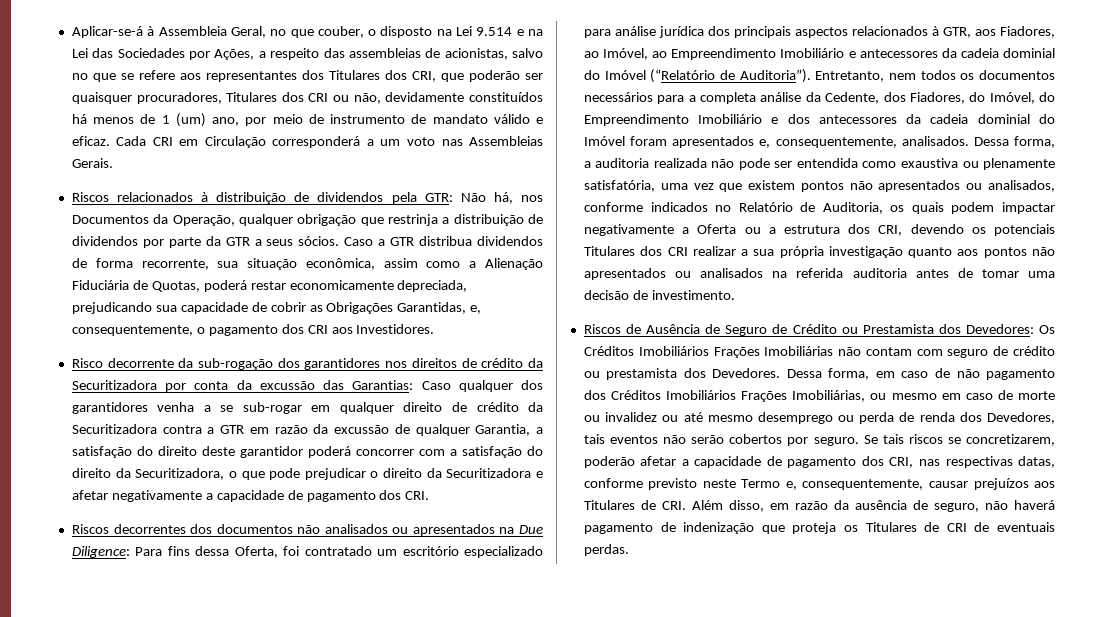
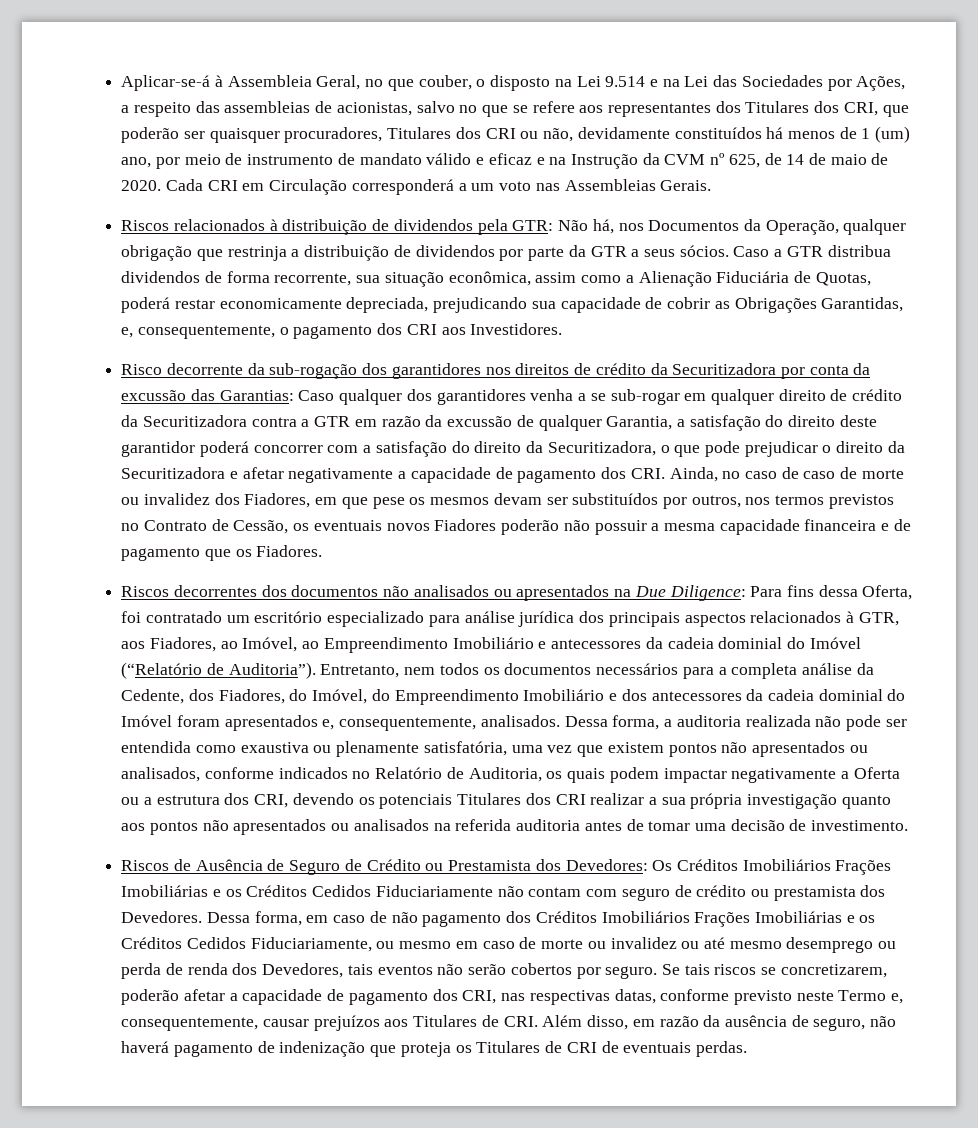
- Aplicar-se-á à Assembleia Geral, no que couber, o disposto na Lei 9.514 e na Lei das Sociedades por Ações, a respeito das assembleias de acionistas, salvo no que se refere aos representantes dos Titulares dos CRI, que poderão ser quaisquer procuradores, Titulares dos CRI ou não, devidamente constituídos há menos de 1 (um) ano, por meio de instrumento de mandato válido e eficaz.
+ Aplicar-se-á à Assembleia Geral, no que couber, o disposto na Lei 9.514 e na Lei das Sociedades por Ações, a respeito das assembleias de acionistas, salvo no que se refere aos representantes dos Titulares dos CRI, que poderão ser quaisquer procuradores, Titulares dos CRI ou não, devidamente constituídos há menos de 1 (um) ano, por meio de instrumento de mandato válido e eficaz e na Instrução da CVM nº 625, de 14 de maio de 2020.
- Caso qualquer dos garantidores venha a se sub-rogar em qualquer direito de crédito da Securitizadora contra a GTR em razão da excussão de qualquer Garantia, a satisfação do direito deste garantidor poderá concorrer com a satisfação do direito da Securitizadora, o que pode prejudicar o direito da Securitizadora e afetar negativamente a capacidade de pagamento dos CRI.
+ Caso qualquer dos garantidores venha a se sub-rogar em qualquer direito de crédito da Securitizadora contra a GTR em razão da excussão de qualquer Garantia, a satisfação do direito deste garantidor poderá concorrer com a satisfação do direito da Securitizadora, o que pode prejudicar o direito da Securitizadora e afetar negativamente a capacidade de pagamento dos CRI. Ainda, no caso de caso de morte ou invalidez dos Fiadores, em que pese os mesmos devam ser substituídos por outros, nos termos previstos no Contrato de Cessão, os eventuais novos Fiadores poderão não possuir a mesma capacidade financeira e de pagamento que os Fiadores.
- Riscos de Ausência de Seguro de Crédito ou Prestamista dos Devedores: Os Créditos Imobiliários Frações Imobiliárias não contam com seguro de crédito ou prestamista dos Devedores.
+ Riscos de Ausência de Seguro de Crédito ou Prestamista dos Devedores: Os Créditos Imobiliários Frações Imobiliárias e os Créditos Cedidos Fiduciariamente não contam com seguro de crédito ou prestamista dos Devedores.
- Dessa forma, em caso de não pagamento dos Créditos Imobiliários Frações Imobiliárias, ou mesmo em caso de morte ou invalidez ou até mesmo desemprego ou perda de renda dos Devedores, tais eventos não serão cobertos por seguro.
+ Dessa forma, em caso de não pagamento dos Créditos Imobiliários Frações Imobiliárias e os Créditos Cedidos Fiduciariamente, ou mesmo em caso de morte ou invalidez ou até mesmo desemprego ou perda de renda dos Devedores, tais eventos não serão cobertos por seguro.

